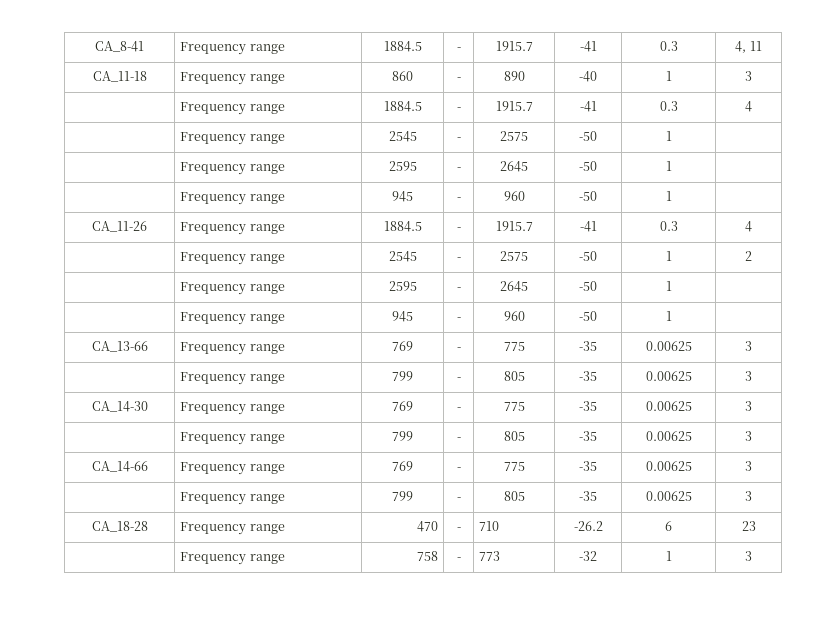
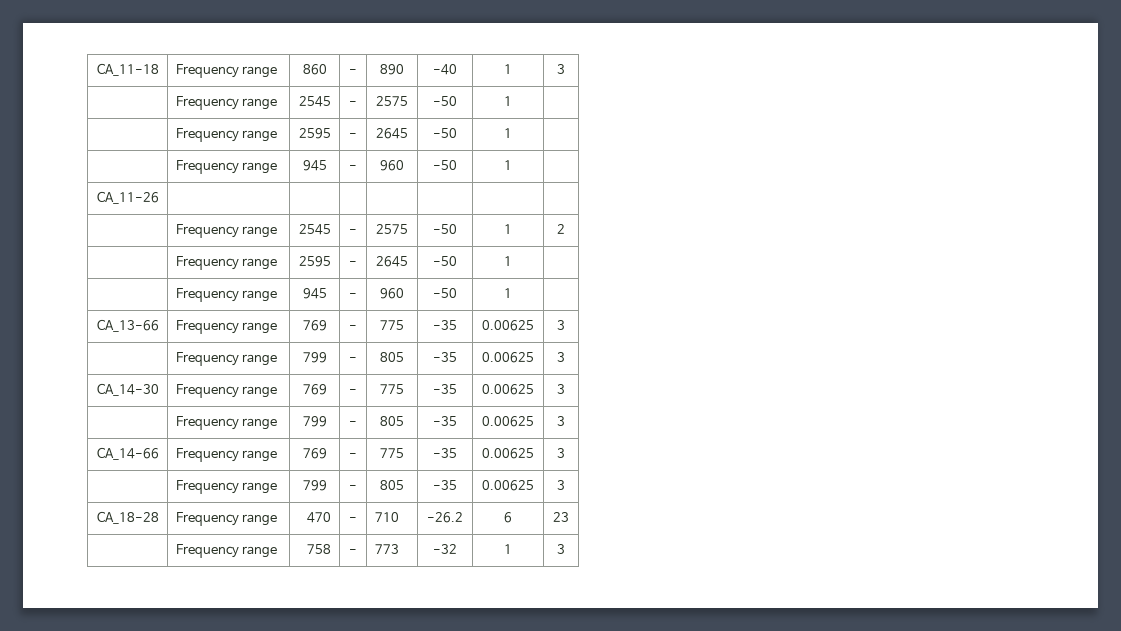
- CA_8-41 | Frequency range | 1884.5 | - | 1915.7 | -41 | 0.3 | 4, 11
  CA_11-18 | Frequency range | 860 | - | 890 | -40 | 1 | 3
- | Frequency range | 1884.5 | - | 1915.7 | -41 | 0.3 | 4
- CA_11-26 | Frequency range | 1884.5 | - | 1915.7 | -41 | 0.3 | 4
+ CA_11-26 | | | | | | |

